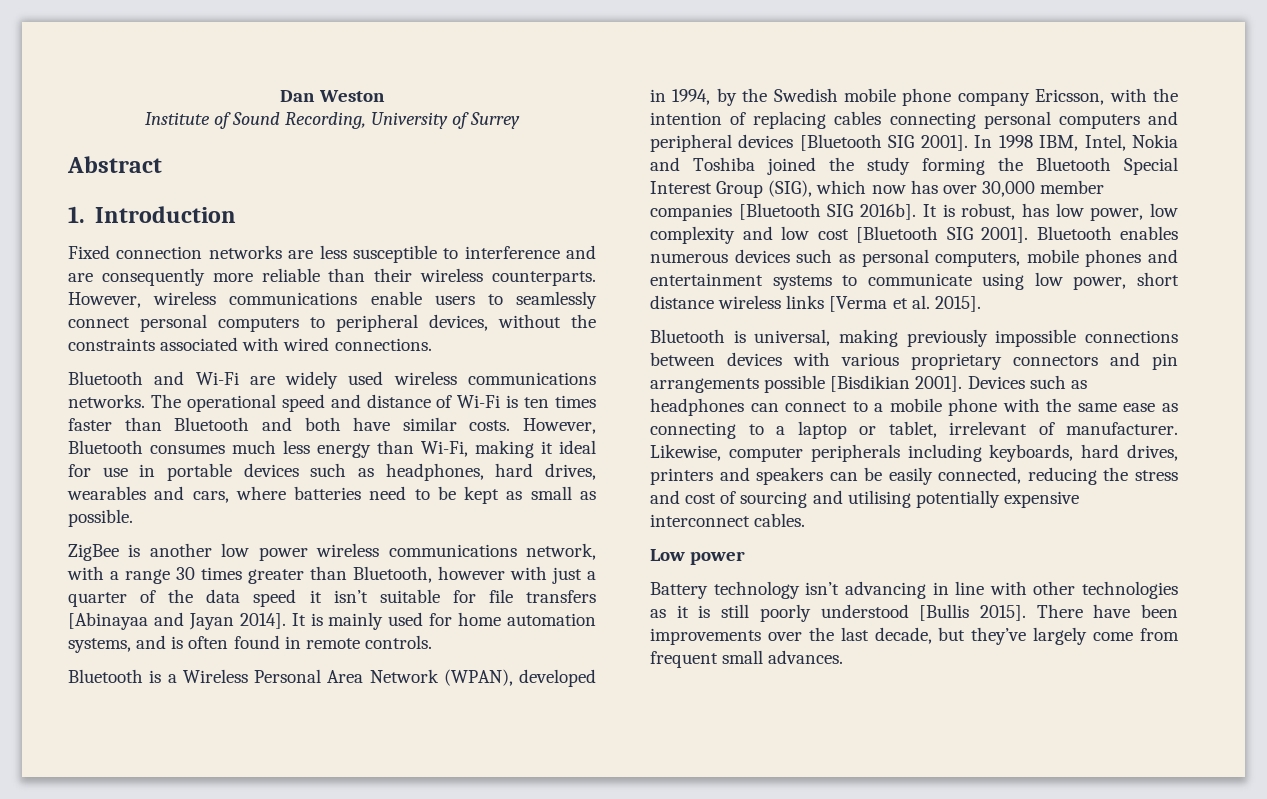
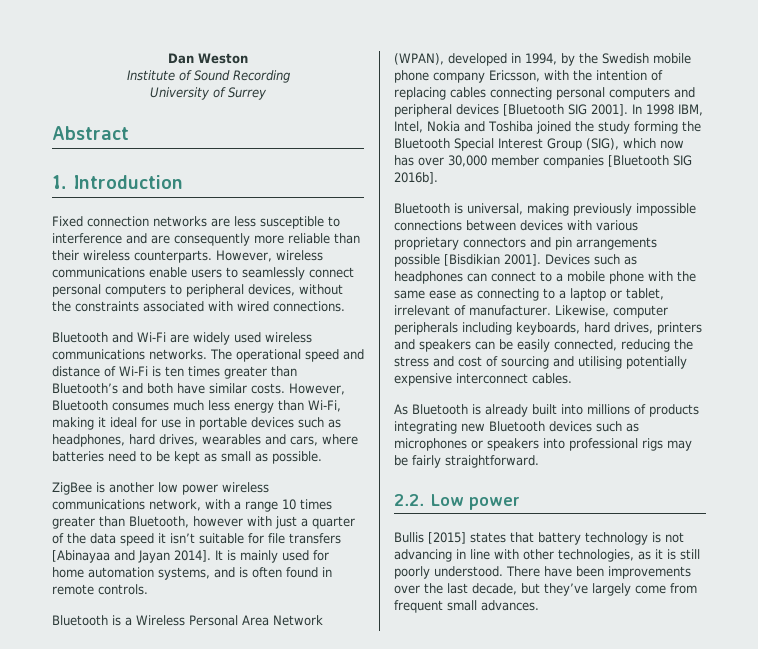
- Institute of Sound Recording, University of Surrey
+ Institute of Sound Recording
+ University of Surrey
- The operational speed and distance of Wi-Fi is ten times faster than Bluetooth and both have similar costs.
+ The operational speed and distance of Wi-Fi is ten times greater than Bluetooth’s and both have similar costs.
- ZigBee is another low power wireless communications network, with a range 30 times greater than Bluetooth, however with just a quarter of the data speed it isn’t suitable for file transfers [Abinayaa and Jayan 2014].
+ ZigBee is another low power wireless communications network, with a range 10 times greater than Bluetooth, however with just a quarter of the data speed it isn’t suitable for file transfers [Abinayaa and Jayan 2014].
- It is robust, has low power, low complexity and low cost [Bluetooth SIG 2001]. Bluetooth enables numerous devices such as personal computers, mobile phones and entertainment systems to communicate using low power, short distance wireless links [Verma et al. 2015].
- Low power
- Battery technology isn’t advancing in line with other technologies as it is still poorly understood [Bullis 2015].
+ As Bluetooth is already built into millions of products integrating new Bluetooth devices such as microphones or speakers into professional rigs may be fairly straightforward.
+ 2.2. Low power
+ Bullis [2015] states that battery technology is not advancing in line with other technologies, as it is still poorly understood.

